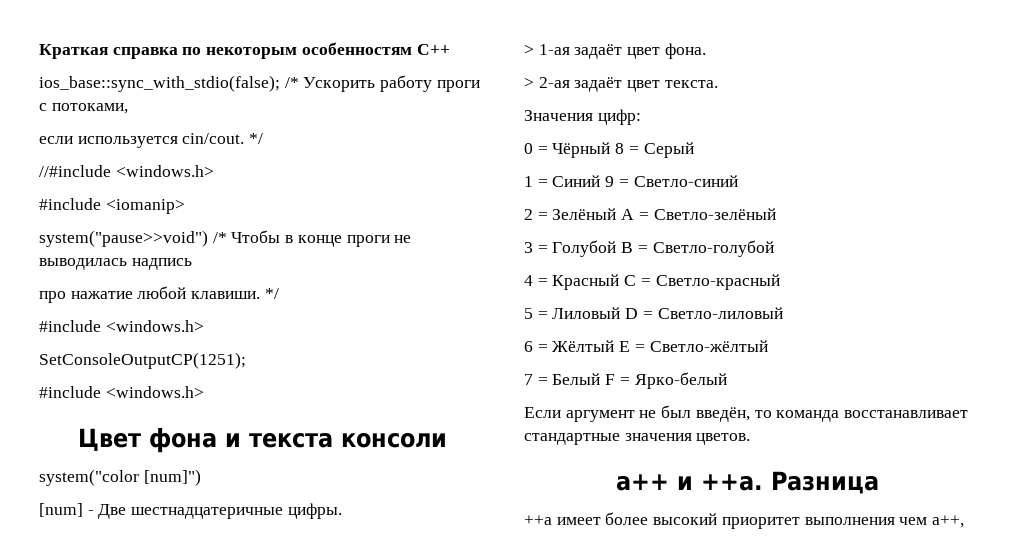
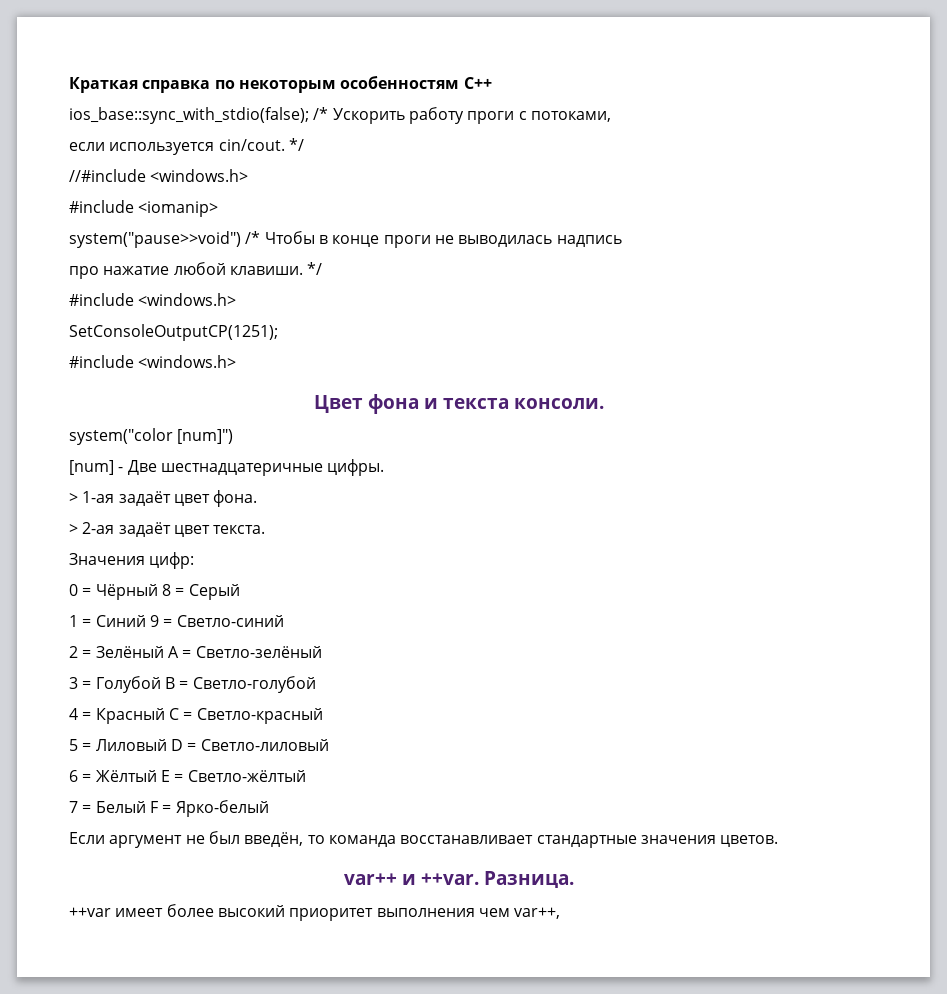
- Цвет фона и текста консоли
+ Цвет фона и текста консоли.
- a++ и ++a. Разница
- ++a имеет более высокий приоритет выполнения чем a++,
+ var++ и ++var. Разница.
+ ++var имеет более высокий приоритет выполнения чем var++,

